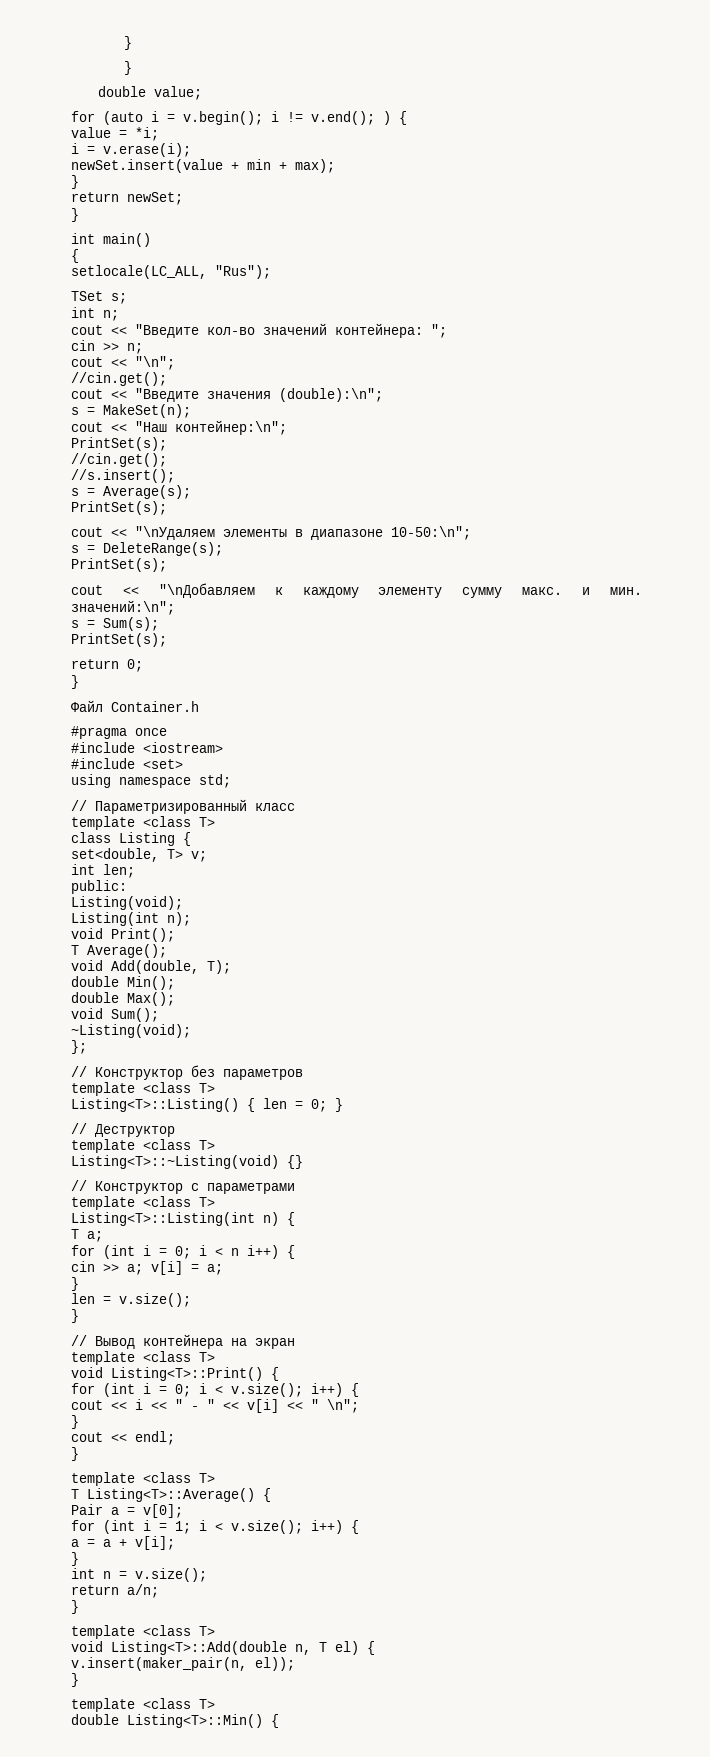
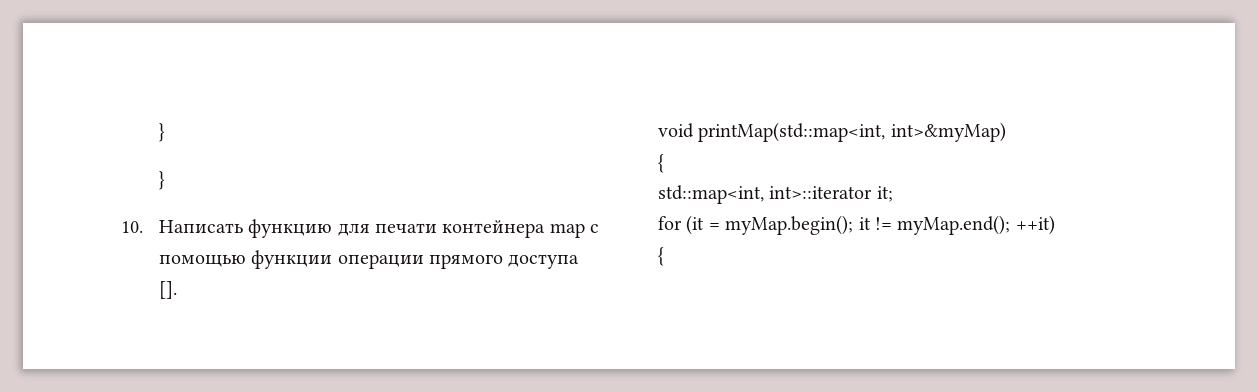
- double value;
- for (auto i = v.begin(); i != v.end(); ) {
- value = *i;
- i = v.erase(i);
- newSet.insert(value + min + max);
- }
- return newSet;
- }
- int main()
+ 10. Написать функцию для печати контейнера map с помощью функции операции прямого доступа [].
+ void printMap(std::map<int, int>&myMap)
  {
- setlocale(LC_ALL, "Rus");
- TSet s;
- int n;
- cout << "Введите кол-во значений контейнера: ";
- cin >> n;
- cout << "\n";
- //cin.get();
- cout << "Введите значения (double):\n";
- s = MakeSet(n);
- cout << "Наш контейнер:\n";
- PrintSet(s);
- //cin.get();
- //s.insert();
- s = Average(s);
- PrintSet(s);
- cout << "\nУдаляем элементы в диапазоне 10-50:\n";
- s = DeleteRange(s);
- PrintSet(s);
- cout << "\nДобавляем к каждому элементу сумму макс. и мин. значений:\n";
- s = Sum(s);
- PrintSet(s);
- return 0;
- }
- Файл Container.h
- #pragma once
- #include <iostream>
- #include <set>
- using namespace std;
- // Параметризированный класс
- template <class T>
- class Listing {
- set<double, T> v;
- int len;
- public:
- Listing(void);
- Listing(int n);
- void Print();
- T Average();
- void Add(double, T);
- double Min();
- double Max();
- void Sum();
- ~Listing(void);
- };
- // Конструктор без параметров
- template <class T>
- Listing<T>::Listing() { len = 0; }
- // Деструктор
- template <class T>
- Listing<T>::~Listing(void) {}
- // Конструктор с параметрами
- template <class T>
- Listing<T>::Listing(int n) {
- T a;
- for (int i = 0; i < n i++) {
- cin >> a; v[i] = a;
- }
- len = v.size();
- }
- // Вывод контейнера на экран
- template <class T>
- void Listing<T>::Print() {
- for (int i = 0; i < v.size(); i++) {
- cout << i << " - " << v[i] << " \n";
- }
- cout << endl;
- }
- template <class T>
- T Listing<T>::Average() {
- Pair a = v[0];
- for (int i = 1; i < v.size(); i++) {
- a = a + v[i];
- }
- int n = v.size();
- return a/n;
- }
- template <class T>
- void Listing<T>::Add(double n, T el) {
- v.insert(maker_pair(n, el));
- }
- template <class T>
- double Listing<T>::Min() {
+ std::map<int, int>::iterator it;
+ for (it = myMap.begin(); it != myMap.end(); ++it)
+ {

